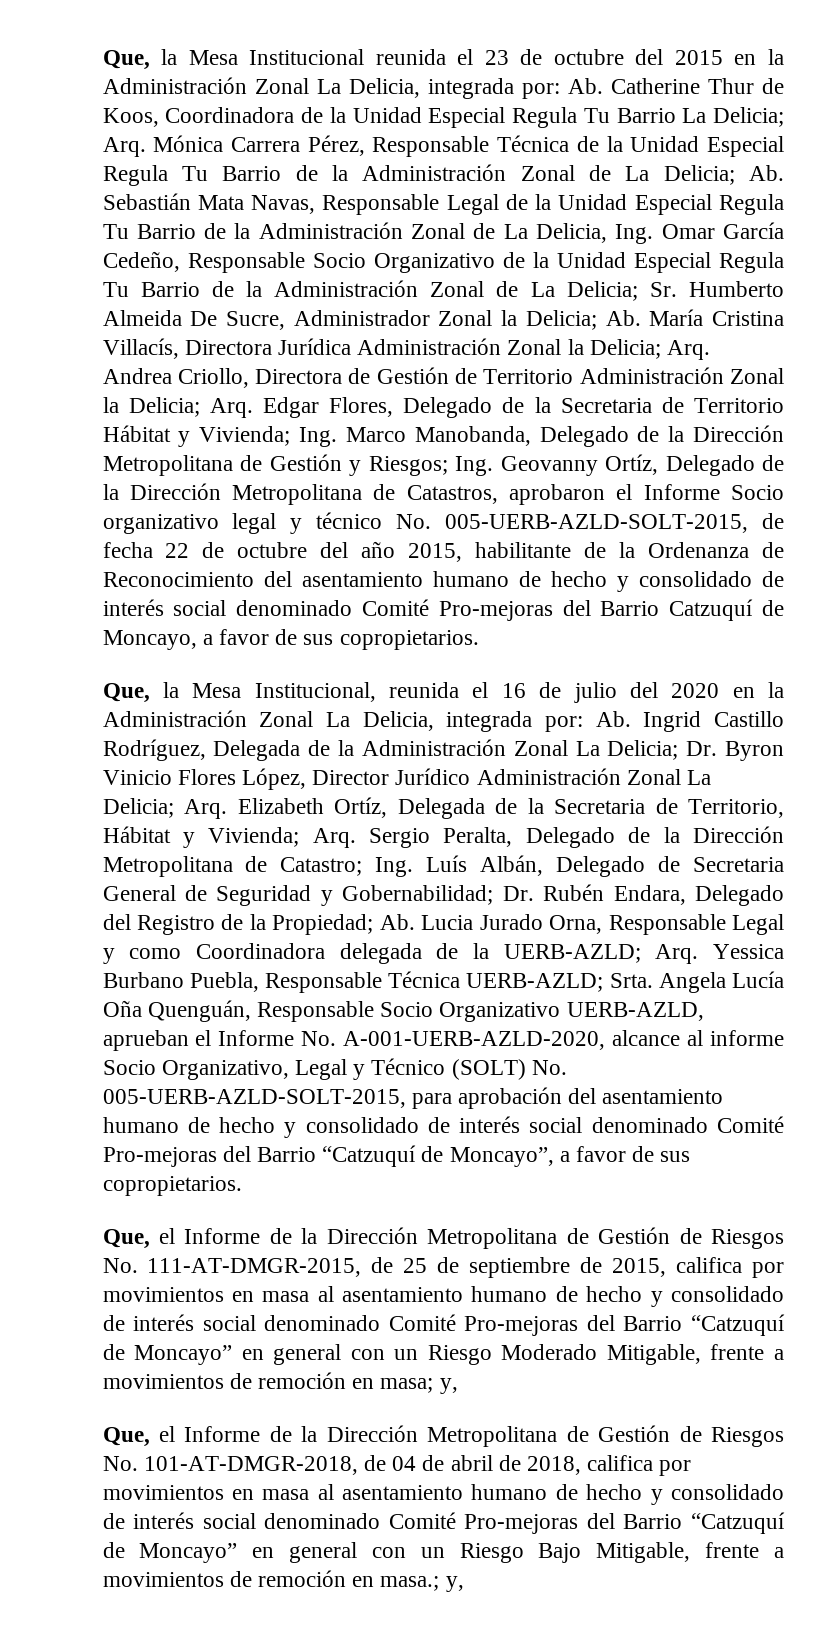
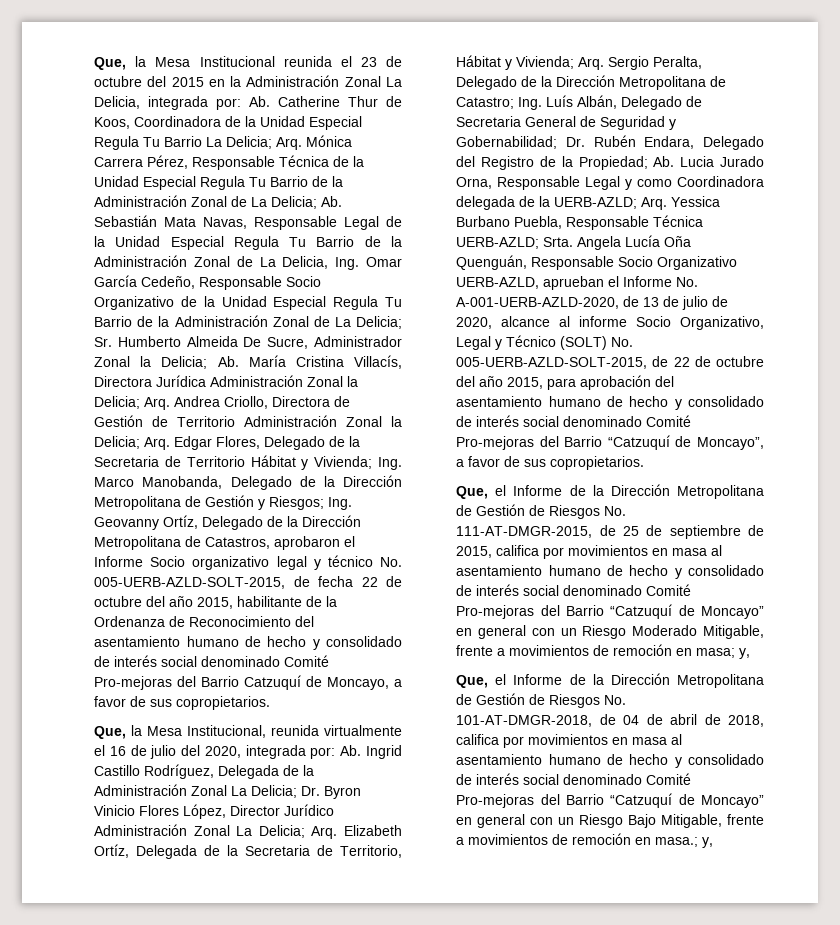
- Que, la Mesa Institucional, reunida el 16 de julio del 2020 en la Administración Zonal La Delicia, integrada por:
+ Que, la Mesa Institucional, reunida virtualmente el 16 de julio del 2020, integrada por:
- Angela Lucía Oña Quenguán, Responsable Socio Organizativo UERB-AZLD, aprueban el Informe No. A-001-UERB-AZLD-2020, alcance al informe Socio Organizativo, Legal y Técnico (SOLT) No. 005-UERB-AZLD-SOLT-2015, para aprobación del asentamiento humano de hecho y consolidado de interés social denominado Comité Pro-mejoras del Barrio “Catzuquí de Moncayo”, a favor de sus copropietarios.
+ Angela Lucía Oña Quenguán, Responsable Socio Organizativo UERB-AZLD, aprueban el Informe No. A-001-UERB-AZLD-2020, de 13 de julio de 2020, alcance al informe Socio Organizativo, Legal y Técnico (SOLT) No. 005-UERB-AZLD-SOLT-2015, de 22 de octubre del año 2015, para aprobación del asentamiento humano de hecho y consolidado de interés social denominado Comité Pro-mejoras del Barrio “Catzuquí de Moncayo”, a favor de sus copropietarios.

